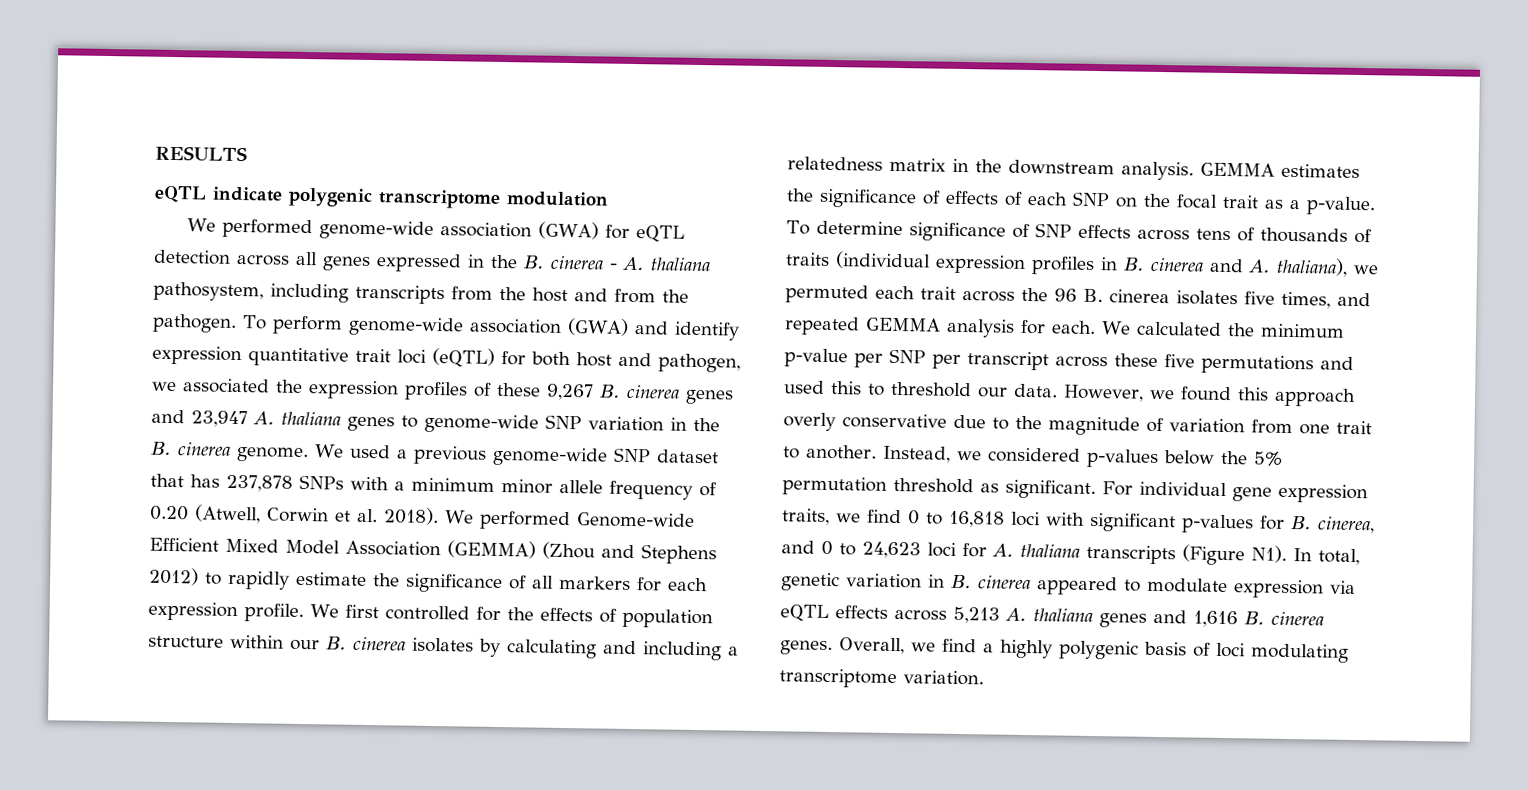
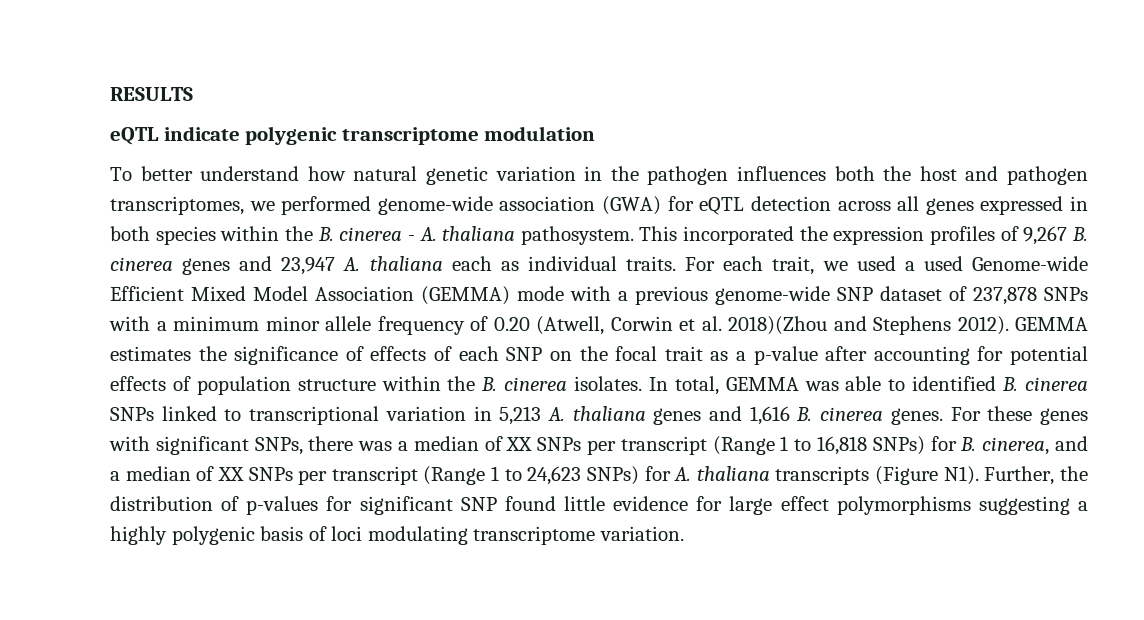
- We performed genome-wide association (GWA) for eQTL detection across all genes expressed in the B. cinerea - A. thaliana pathosystem, including transcripts from the host and from the pathogen. To perform genome-wide association (GWA) and identify expression quantitative trait loci (eQTL) for both host and pathogen, we associated the expression profiles of these 9,267 B. cinerea genes and 23,947 A. thaliana genes to genome-wide SNP variation in the B. cinerea genome. We used a previous genome-wide SNP dataset that has 237,878 SNPs with a minimum minor allele frequency of 0.20 (Atwell, Corwin et al. 2018). We performed Genome-wide Efficient Mixed Model Association (GEMMA) (Zhou and Stephens 2012) to rapidly estimate the significance of all markers for each expression profile. We first controlled for the effects of population structure within our B. cinerea isolates by calculating and including a relatedness matrix in the downstream analysis.
+ To better understand how natural genetic variation in the pathogen influences both the host and pathogen transcriptomes, we performed genome-wide association (GWA) for eQTL detection across all genes expressed in both species within the B. cinerea - A. thaliana pathosystem. This incorporated the expression profiles of 9,267 B. cinerea genes and 23,947 A. thaliana each as individual traits. For each trait, we used a used Genome-wide Efficient Mixed Model Association (GEMMA) mode with a previous genome-wide SNP dataset of 237,878 SNPs with a minimum minor allele frequency of 0.20 (Atwell, Corwin et al. 2018)(Zhou and Stephens 2012).
- GEMMA estimates the significance of effects of each SNP on the focal trait as a p-value. To determine significance of SNP effects across tens of thousands of traits (individual expression profiles in B. cinerea and A. thaliana), we permuted each trait across the 96 B. cinerea isolates five times, and repeated GEMMA analysis for each. We calculated the minimum p-value per SNP per transcript across these five permutations and used this to threshold our data. However, we found this approach overly conservative due to the magnitude of variation from one trait to another. Instead, we considered p-values below the 5% permutation threshold as significant. For individual gene expression traits, we find 0 to 16,818 loci with significant p-values for B. cinerea, and 0 to 24,623 loci for A. thaliana transcripts (Figure N1). In total, genetic variation in B. cinerea appeared to modulate expression via eQTL effects across 5,213 A. thaliana genes and 1,616 B. cinerea genes.
+ GEMMA estimates the significance of effects of each SNP on the focal trait as a p-value after accounting for potential effects of population structure within the B. cinerea isolates. In total, GEMMA was able to identified B. cinerea SNPs linked to transcriptional variation in 5,213 A. thaliana genes and 1,616 B. cinerea genes.
- Overall, we find a highly polygenic basis of loci modulating transcriptome variation.
+ For these genes with significant SNPs, there was a median of XX SNPs per transcript (Range 1 to 16,818 SNPs) for B. cinerea, and a median of XX SNPs per transcript (Range 1 to 24,623 SNPs) for A. thaliana transcripts (Figure N1). Further, the distribution of p-values for significant SNP found little evidence for large effect polymorphisms suggesting a highly polygenic basis of loci modulating transcriptome variation.

